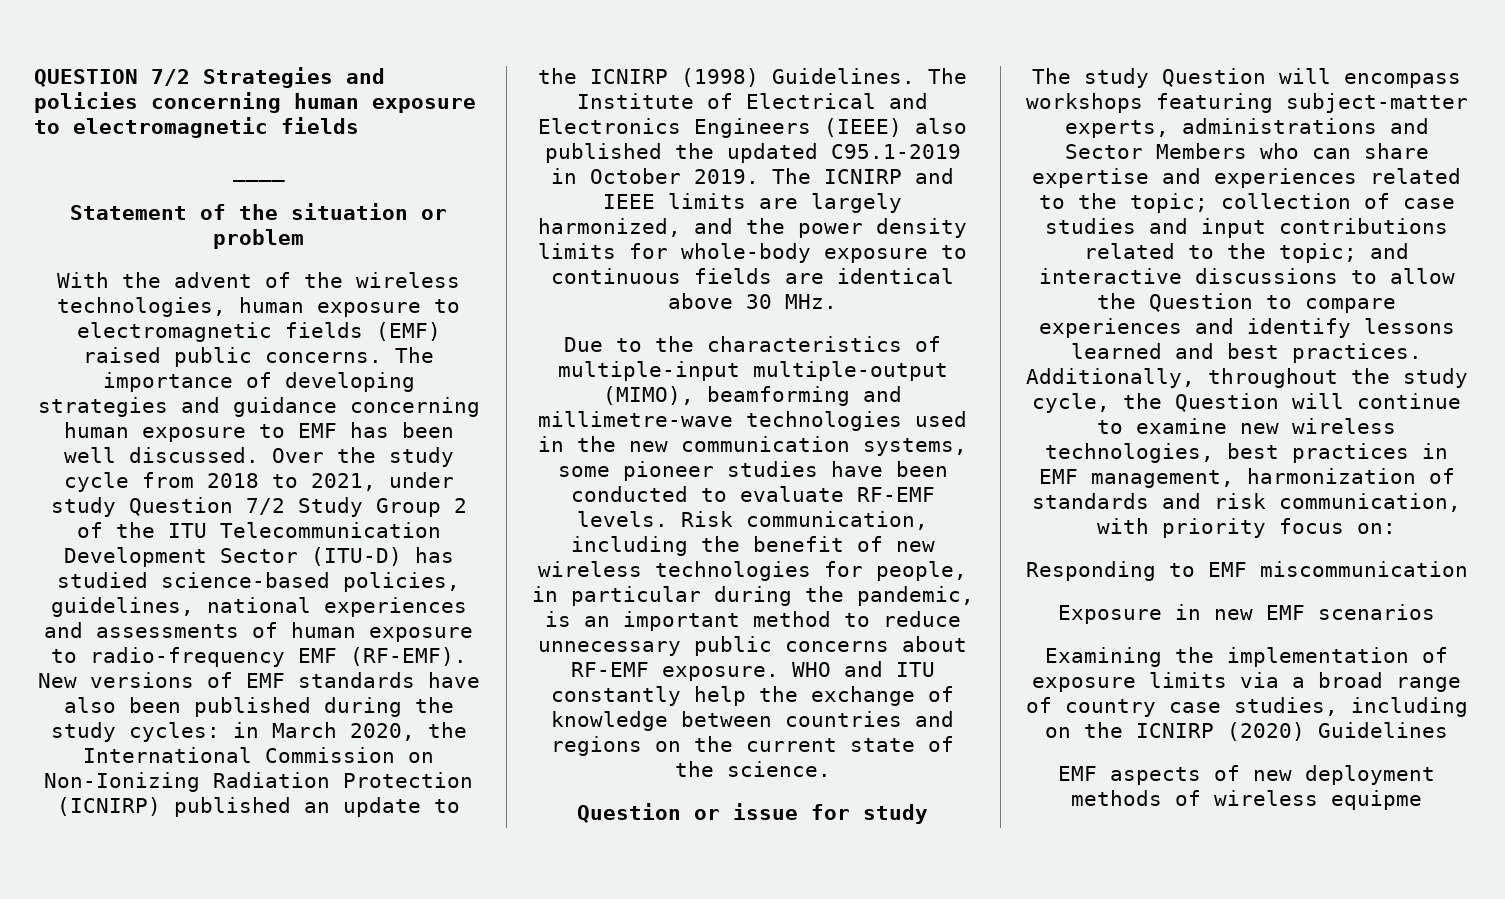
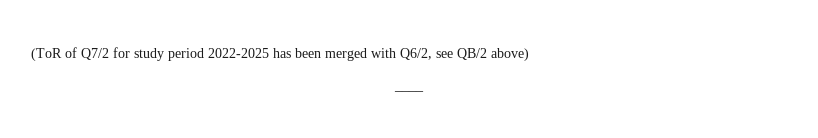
- QUESTION 7/2 Strategies and policies concerning human exposure to electromagnetic fields
+ (ToR of Q7/2 for study period 2022-2025 has been merged with Q6/2, see QB/2 above)
  ____
- Statement of the situation or problem
- With the advent of the wireless technologies, human exposure to electromagnetic fields (EMF) raised public concerns. The importance of developing strategies and guidance concerning human exposure to EMF has been well discussed. Over the study cycle from 2018 to 2021, under study Question 7/2 Study Group 2 of the ITU Telecommunication Development Sector (ITU-D) has studied science-based policies, guidelines, national experiences and assessments of human exposure to radio-frequency EMF (RF-EMF). New versions of EMF standards have also been published during the study cycles: in March 2020, the International Commission on Non-Ionizing Radiation Protection (ICNIRP) published an update to the ICNIRP (1998) Guidelines. The Institute of Electrical and Electronics Engineers (IEEE) also published the updated C95.1-2019 in October 2019. The ICNIRP and IEEE limits are largely harmonized, and the power density limits for whole-body exposure to continuous fields are identical above 30 MHz.
- Due to the characteristics of multiple-input multiple-output (MIMO), beamforming and millimetre-wave technologies used in the new communication systems, some pioneer studies have been conducted to evaluate RF-EMF levels. Risk communication, including the benefit of new wireless technologies for people, in particular during the pandemic, is an important method to reduce unnecessary public concerns about RF-EMF exposure. WHO and ITU constantly help the exchange of knowledge between countries and regions on the current state of the science.
- Question or issue for study
- The study Question will encompass workshops featuring subject-matter experts, administrations and Sector Members who can share expertise and experiences related to the topic; collection of case studies and input contributions related to the topic; and interactive discussions to allow the Question to compare experiences and identify lessons learned and best practices. Additionally, throughout the study cycle, the Question will continue to examine new wireless technologies, best practices in EMF management, harmonization of standards and risk communication, with priority focus on:
- Responding to EMF miscommunication
- Exposure in new EMF scenarios
- Examining the implementation of exposure limits via a broad range of country case studies, including on the ICNIRP (2020) Guidelines
- EMF aspects of new deployment methods of wireless equipme

